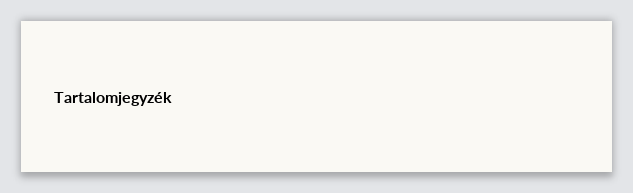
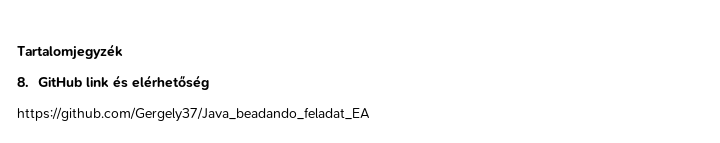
+ 8. GitHub link és elérhetőség
+ https://github.com/Gergely37/Java_beadando_feladat_EA

